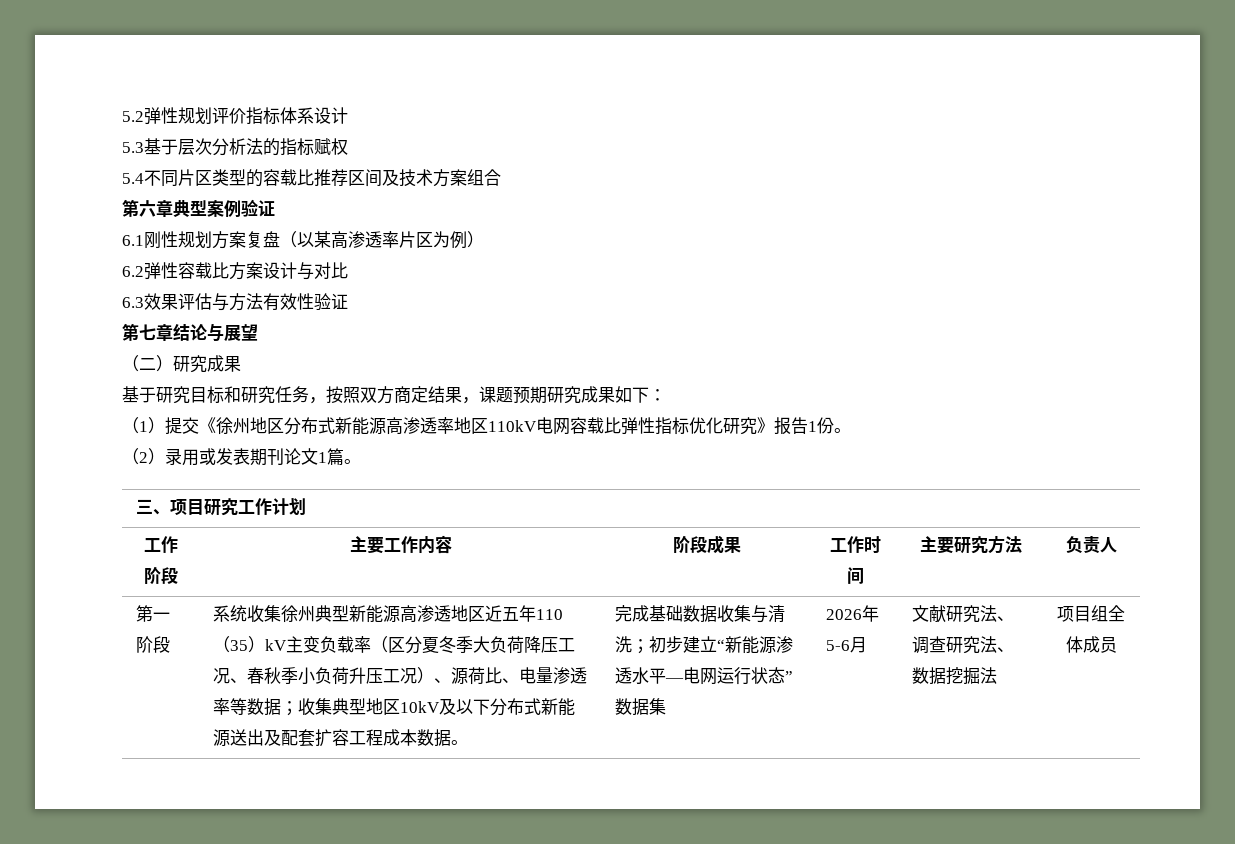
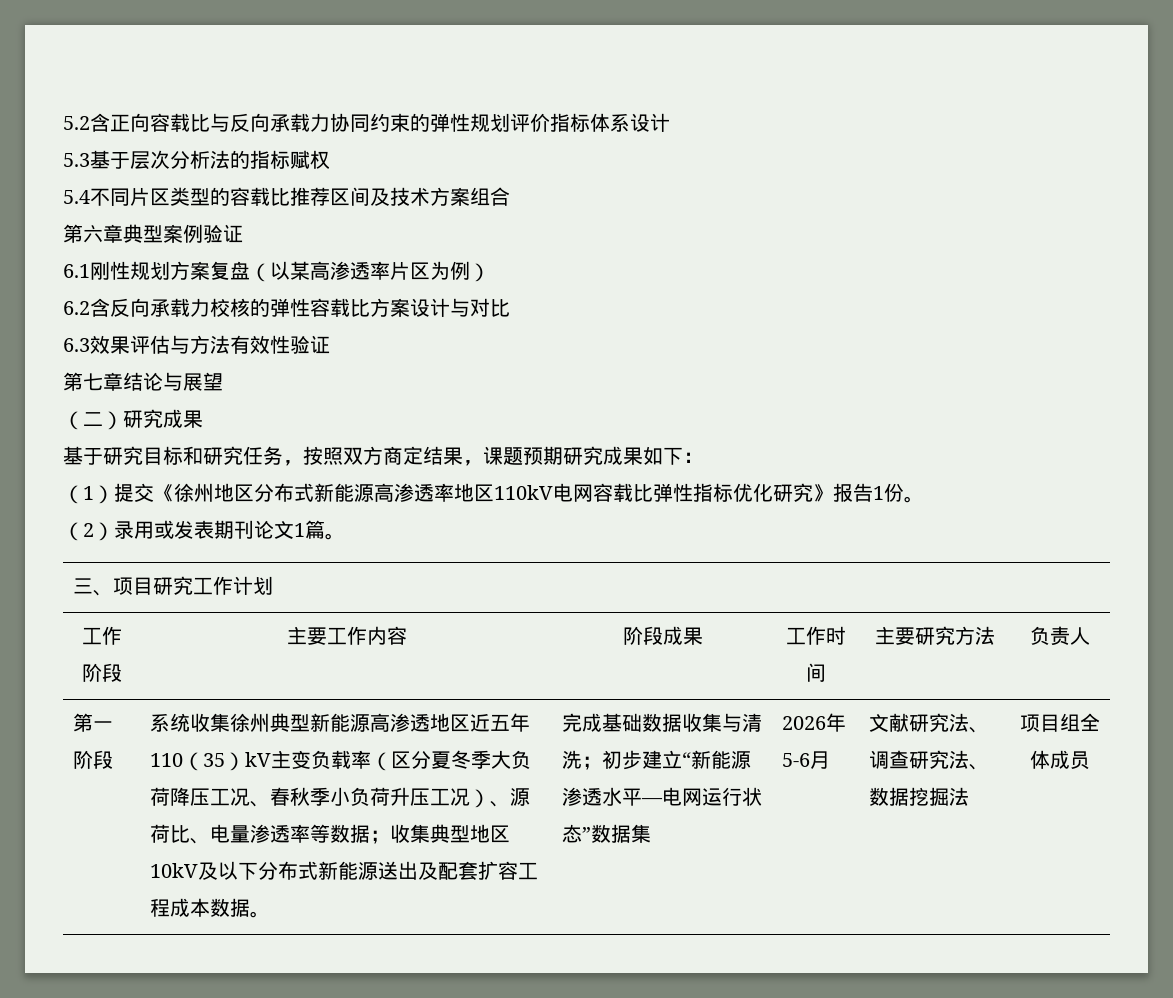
- 5.2弹性规划评价指标体系设计
+ 5.2含正向容载比与反向承载力协同约束的弹性规划评价指标体系设计
- 6.2弹性容载比方案设计与对比
+ 6.2含反向承载力校核的弹性容载比方案设计与对比

